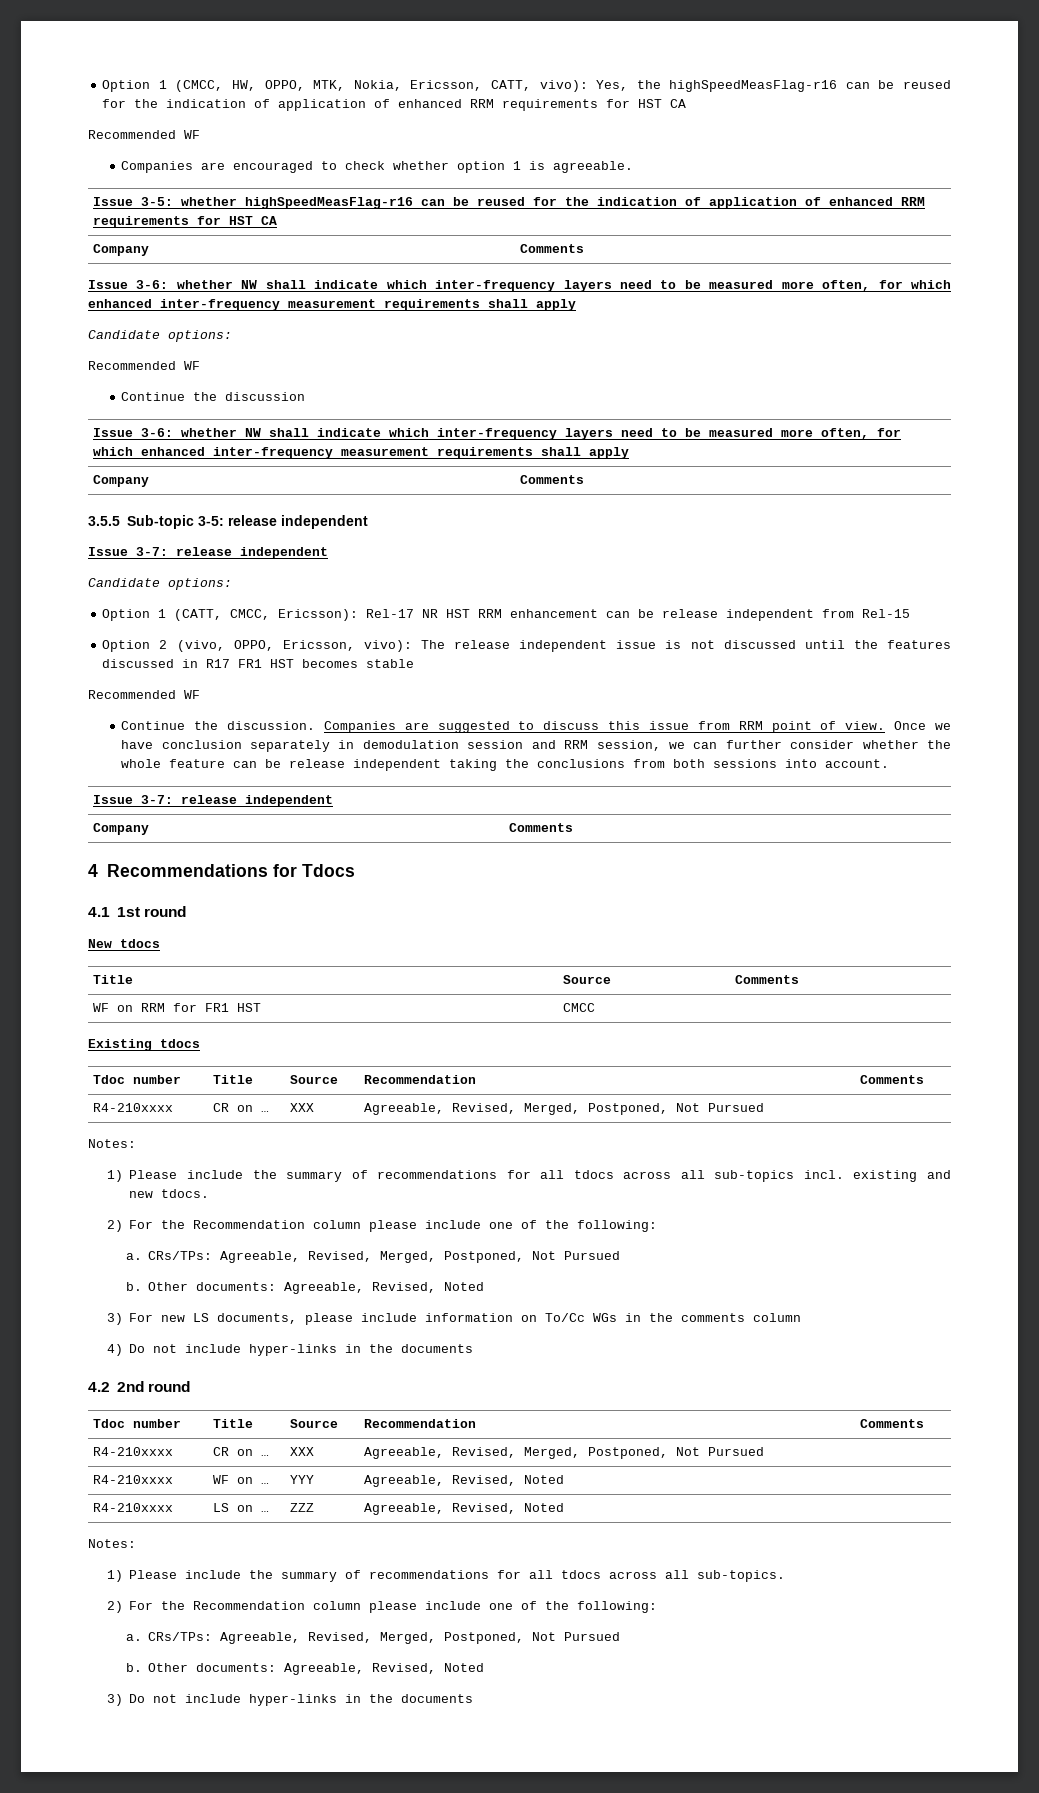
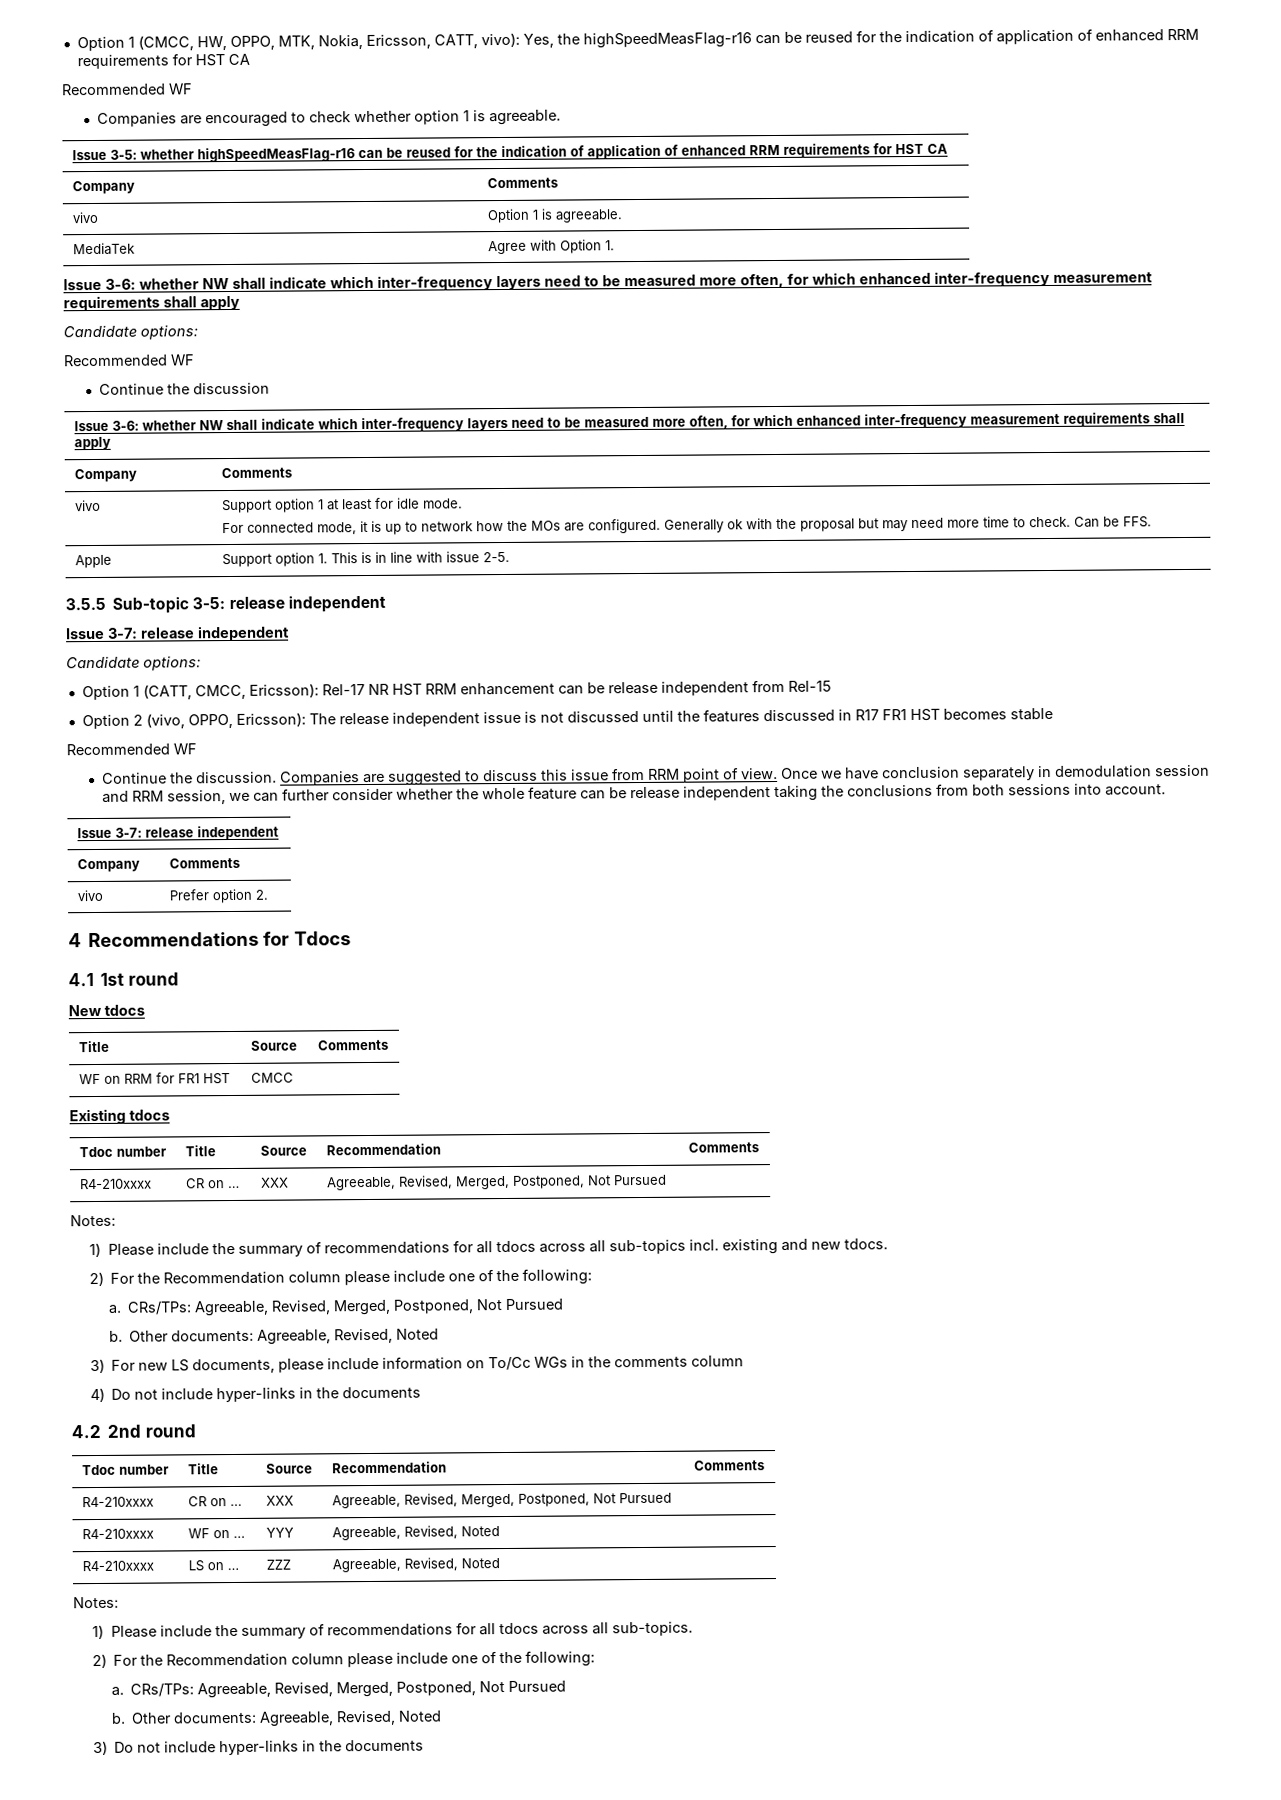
+ vivo | Option 1 is agreeable.
+ MediaTek | Agree with Option 1.
+ vivo | Support option 1 at least for idle mode.
+ For connected mode, it is up to network how the MOs are configured. Generally ok with the proposal but may need more time to check. Can be FFS.
+ Apple | Support option 1. This is in line with issue 2-5.
- Option 2 (vivo, OPPO, Ericsson, vivo): The release independent issue is not discussed until the features discussed in R17 FR1 HST becomes stable
+ Option 2 (vivo, OPPO, Ericsson): The release independent issue is not discussed until the features discussed in R17 FR1 HST becomes stable
+ vivo | Prefer option 2.

